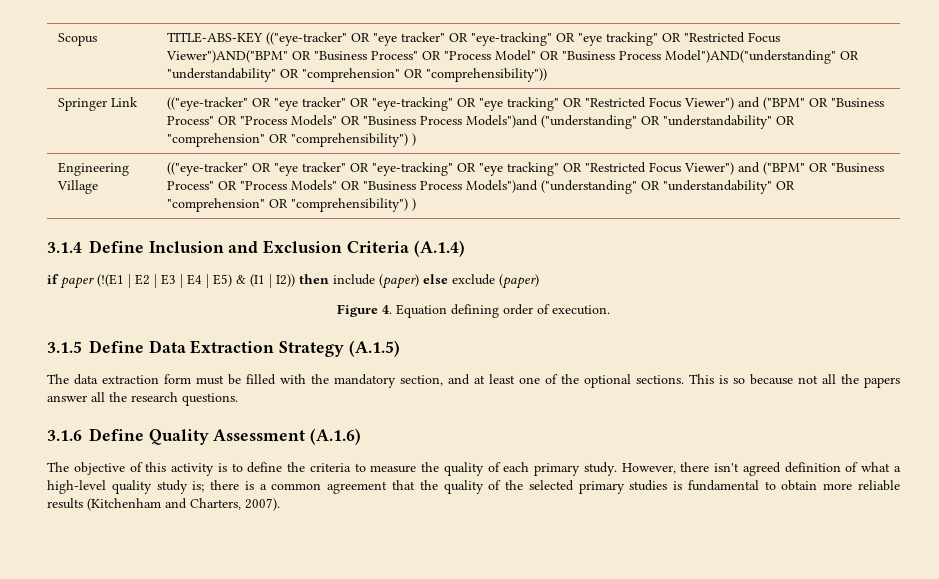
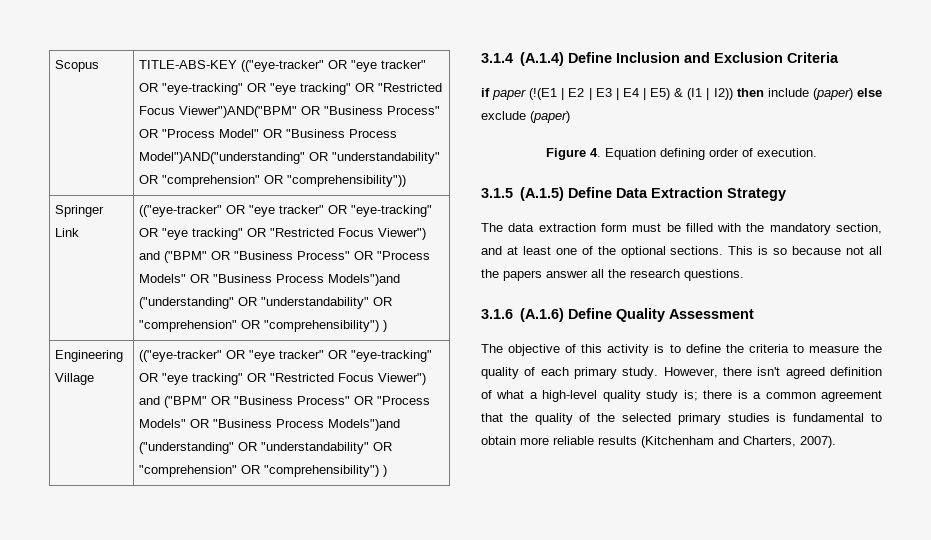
- 3.1.4 Define Inclusion and Exclusion Criteria (A.1.4)
+ 3.1.4 (A.1.4) Define Inclusion and Exclusion Criteria
- 3.1.5 Define Data Extraction Strategy (A.1.5)
+ 3.1.5 (A.1.5) Define Data Extraction Strategy
- 3.1.6 Define Quality Assessment (A.1.6)
+ 3.1.6 (A.1.6) Define Quality Assessment

